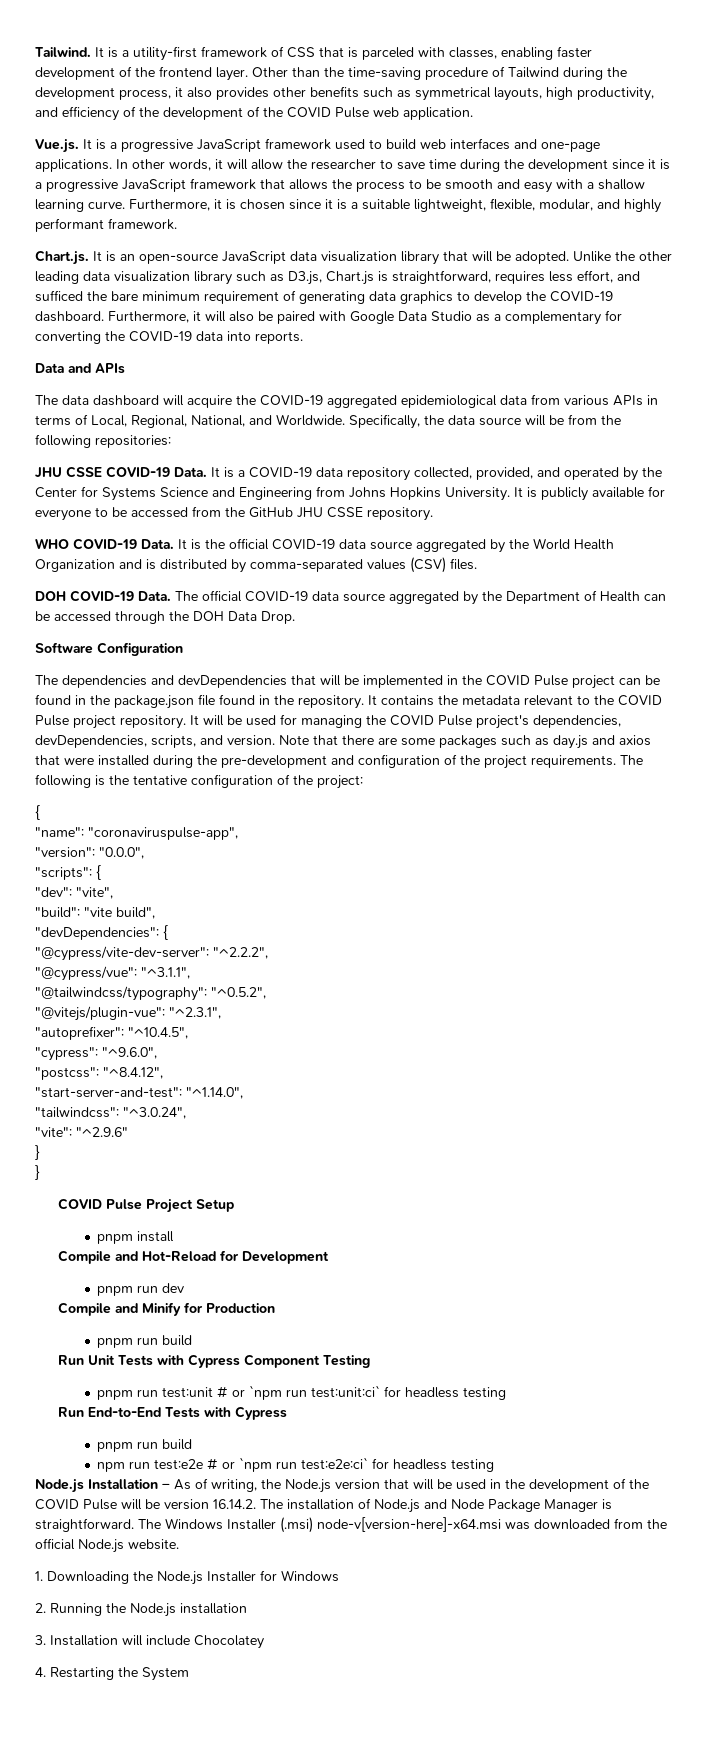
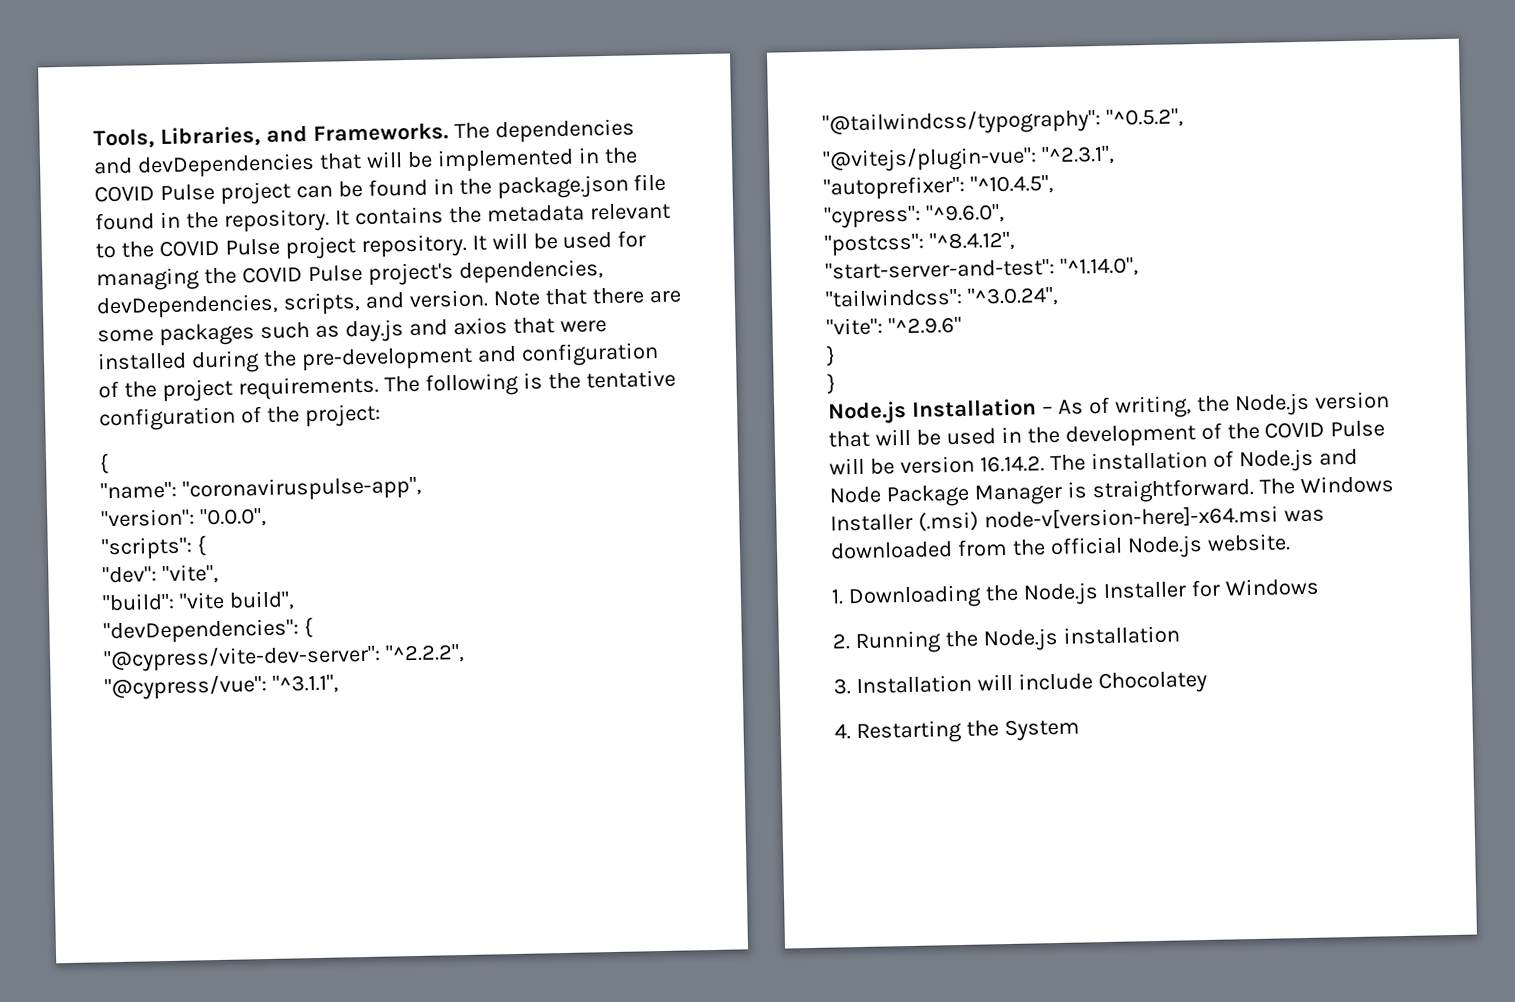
- Tailwind. It is a utility-first framework of CSS that is parceled with classes, enabling faster development of the frontend layer. Other than the time-saving procedure of Tailwind during the development process, it also provides other benefits such as symmetrical layouts, high productivity, and efficiency of the development of the COVID Pulse web application.
- Vue.js. It is a progressive JavaScript framework used to build web interfaces and one-page applications. In other words, it will allow the researcher to save time during the development since it is a progressive JavaScript framework that allows the process to be smooth and easy with a shallow learning curve. Furthermore, it is chosen since it is a suitable lightweight, flexible, modular, and highly performant framework.
- Chart.js. It is an open-source JavaScript data visualization library that will be adopted. Unlike the other leading data visualization library such as D3.js, Chart.js is straightforward, requires less effort, and sufficed the bare minimum requirement of generating data graphics to develop the COVID-19 dashboard. Furthermore, it will also be paired with Google Data Studio as a complementary for converting the COVID-19 data into reports.
- Data and APIs
- The data dashboard will acquire the COVID-19 aggregated epidemiological data from various APIs in terms of Local, Regional, National, and Worldwide. Specifically, the data source will be from the following repositories:
- JHU CSSE COVID-19 Data. It is a COVID-19 data repository collected, provided, and operated by the Center for Systems Science and Engineering from Johns Hopkins University. It is publicly available for everyone to be accessed from the GitHub JHU CSSE repository.
- WHO COVID-19 Data. It is the official COVID-19 data source aggregated by the World Health Organization and is distributed by comma-separated values (CSV) files.
- DOH COVID-19 Data. The official COVID-19 data source aggregated by the Department of Health can be accessed through the DOH Data Drop.
- Software Configuration
- The dependencies and devDependencies that will be implemented in the COVID Pulse project can be found in the package.json file found in the repository.
+ Tools, Libraries, and Frameworks. The dependencies and devDependencies that will be implemented in the COVID Pulse project can be found in the package.json file found in the repository.
- COVID Pulse Project Setup
- pnpm install
- Compile and Hot-Reload for Development
- pnpm run dev
- Compile and Minify for Production
- pnpm run build
- Run Unit Tests with Cypress Component Testing
- pnpm run test:unit # or `npm run test:unit:ci` for headless testing
- Run End-to-End Tests with Cypress
- pnpm run build
- npm run test:e2e # or `npm run test:e2e:ci` for headless testing

